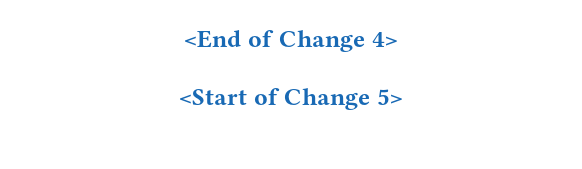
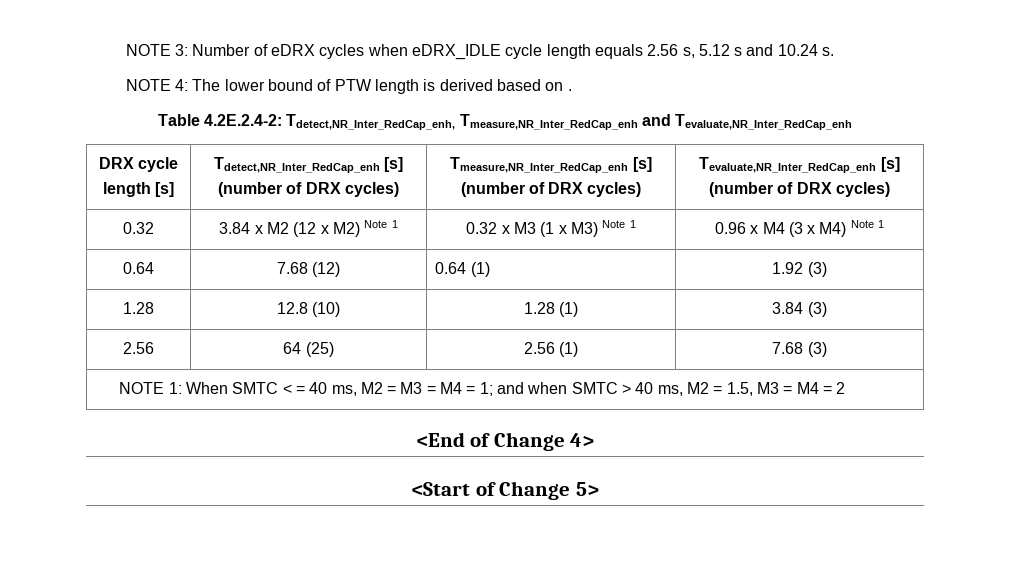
+ NOTE 3: Number of eDRX cycles when eDRX_IDLE cycle length equals 2.56 s, 5.12 s and 10.24 s.
+ NOTE 4: The lower bound of PTW length is derived based on .
+ Table 4.2E.2.4-2: Tdetect,NR_Inter_RedCap_enh, Tmeasure,NR_Inter_RedCap_enh and Tevaluate,NR_Inter_RedCap_enh
+ DRX cycle length [s] | Tdetect,NR_Inter_RedCap_enh [s] (number of DRX cycles) | Tmeasure,NR_Inter_RedCap_enh [s] (number of DRX cycles) | Tevaluate,NR_Inter_RedCap_enh [s] (number of DRX cycles)
+ 0.32 | 3.84 x M2 (12 x M2) Note 1 | 0.32 x M3 (1 x M3) Note 1 | 0.96 x M4 (3 x M4) Note 1
+ 0.64 | 7.68 (12) | 0.64 (1) | 1.92 (3)
+ 1.28 | 12.8 (10) | 1.28 (1) | 3.84 (3)
+ 2.56 | 64 (25) | 2.56 (1) | 7.68 (3)
+ NOTE 1: When SMTC < = 40 ms, M2 = M3 = M4 = 1; and when SMTC > 40 ms, M2 = 1.5, M3 = M4 = 2

